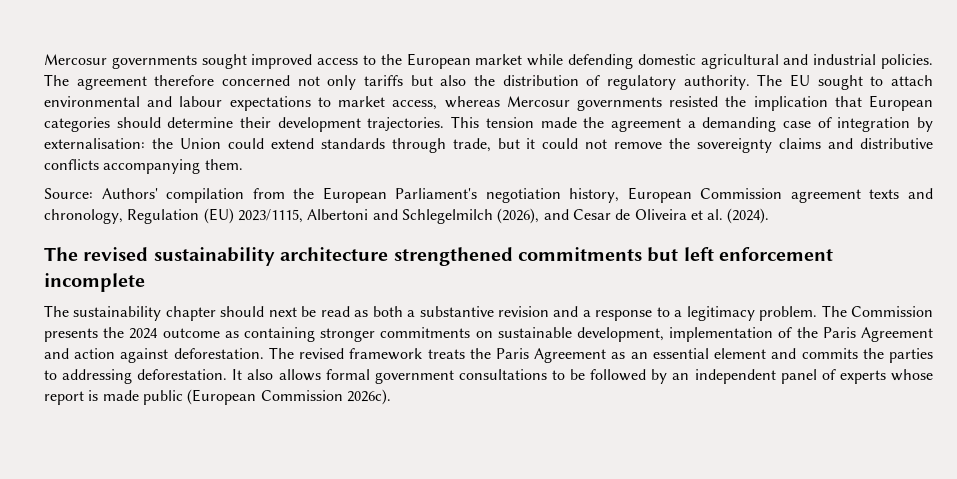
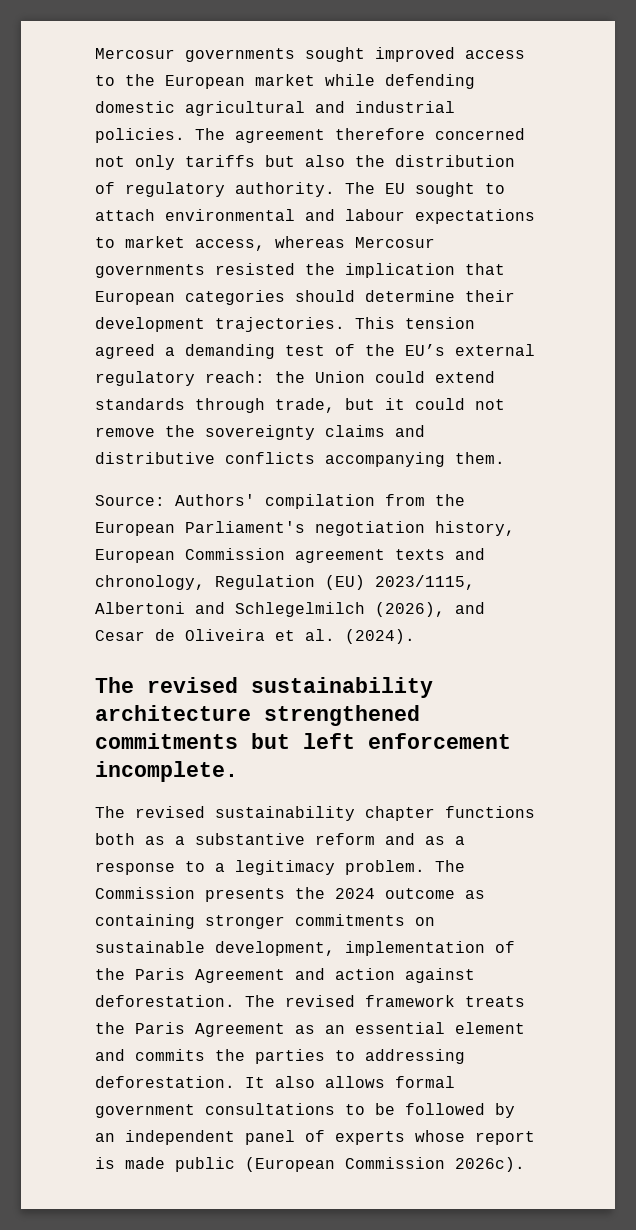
- This tension made the agreement a demanding case of integration by externalisation: the Union could extend standards through trade, but it could not remove the sovereignty claims and distributive conflicts accompanying them.
+ This tension agreed a demanding test of the EU’s external regulatory reach: the Union could extend standards through trade, but it could not remove the sovereignty claims and distributive conflicts accompanying them.
- The revised sustainability architecture strengthened commitments but left enforcement incomplete
- The sustainability chapter should next be read as both a substantive revision and a response to a legitimacy problem.
+ The revised sustainability architecture strengthened commitments but left enforcement incomplete.
+ The revised sustainability chapter functions both as a substantive reform and as a response to a legitimacy problem.

